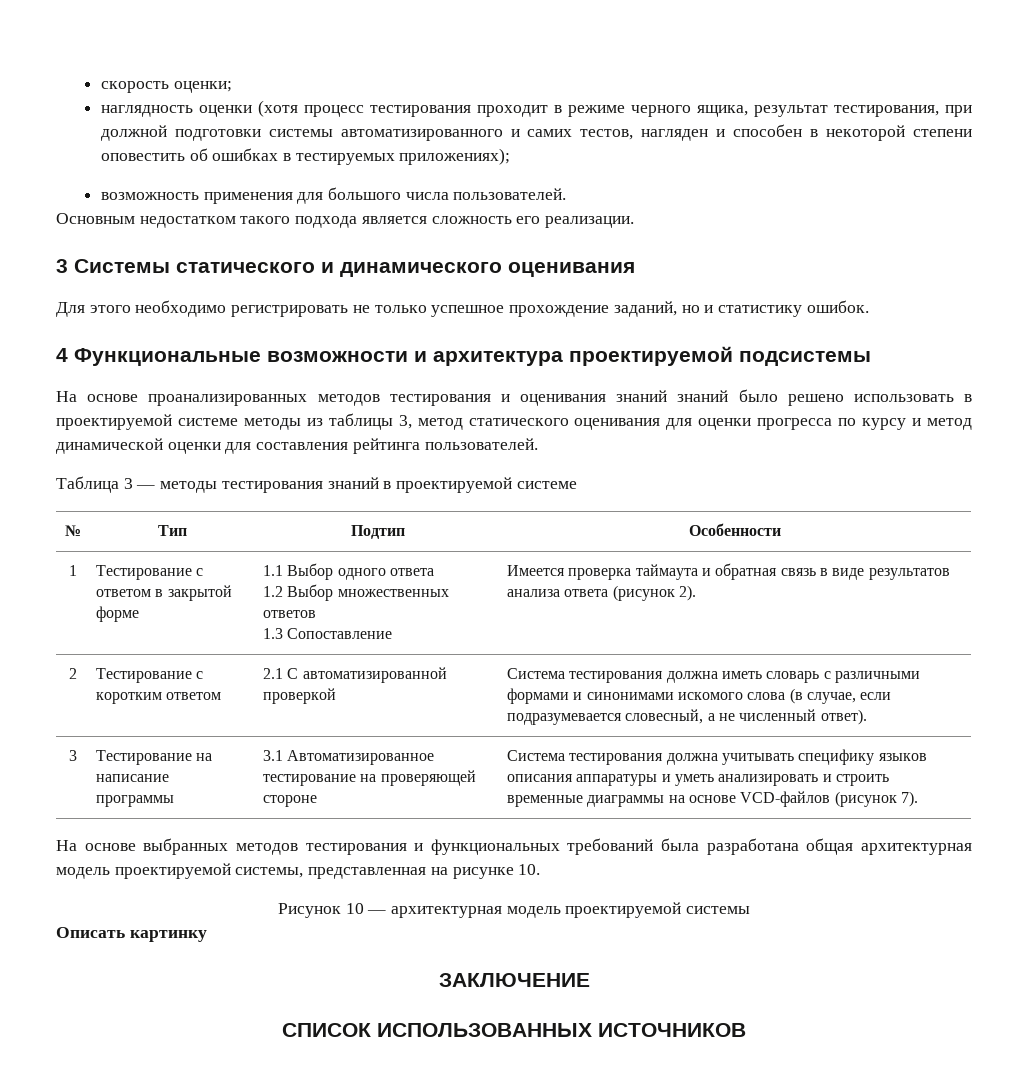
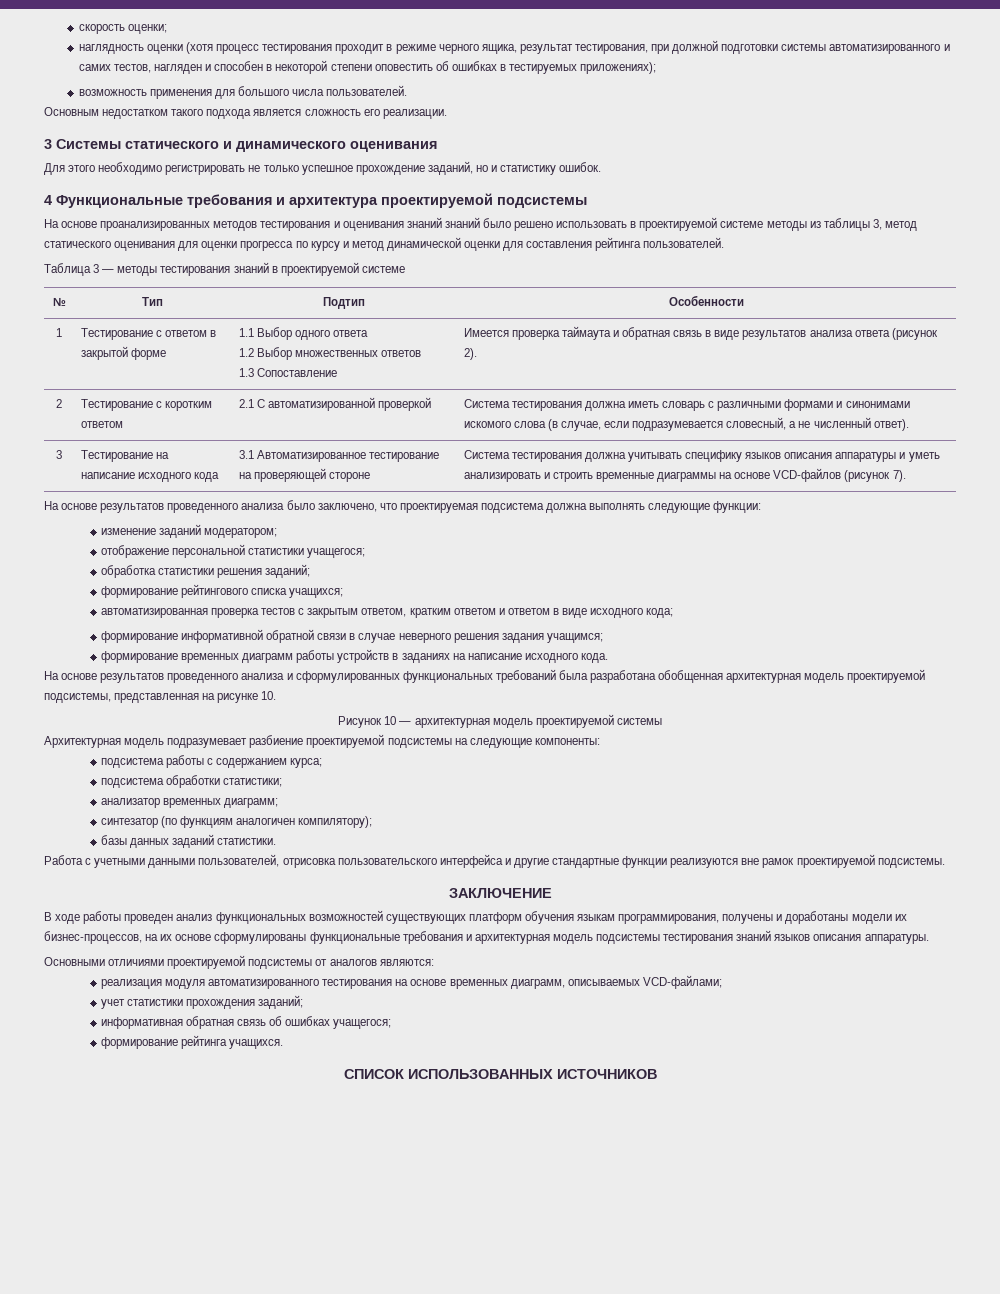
- 4 Функциональные возможности и архитектура проектируемой подсистемы
+ 4 Функциональные требования и архитектура проектируемой подсистемы
- 3 | Тестирование на написание программы | 3.1 Автоматизированное тестирование на проверяющей стороне | Система тестирования должна учитывать специфику языков описания аппаратуры и уметь анализировать и строить временные диаграммы на основе VCD-файлов (рисунок 7).
+ 3 | Тестирование на написание исходного кода | 3.1 Автоматизированное тестирование на проверяющей стороне | Система тестирования должна учитывать специфику языков описания аппаратуры и уметь анализировать и строить временные диаграммы на основе VCD-файлов (рисунок 7).
- На основе выбранных методов тестирования и функциональных требований была разработана общая архитектурная модель проектируемой системы, представленная на рисунке 10.
+ На основе результатов проведенного анализа было заключено, что проектируемая подсистема должна выполнять следующие функции:
+ изменение заданий модератором;
+ отображение персональной статистики учащегося;
+ обработка статистики решения заданий;
+ формирование рейтингового списка учащихся;
+ автоматизированная проверка тестов с закрытым ответом, кратким ответом и ответом в виде исходного кода;
+ формирование информативной обратной связи в случае неверного решения задания учащимся;
+ формирование временных диаграмм работы устройств в заданиях на написание исходного кода.
+ На основе результатов проведенного анализа и сформулированных функциональных требований была разработана обобщенная архитектурная модель проектируемой подсистемы, представленная на рисунке 10.
- Описать картинку
+ Архитектурная модель подразумевает разбиение проектируемой подсистемы на следующие компоненты:
+ подсистема работы с содержанием курса;
+ подсистема обработки статистики;
+ анализатор временных диаграмм;
+ синтезатор (по функциям аналогичен компилятору);
+ базы данных заданий статистики.
+ Работа с учетными данными пользователей, отрисовка пользовательского интерфейса и другие стандартные функции реализуются вне рамок проектируемой подсистемы.
  ЗАКЛЮЧЕНИЕ
+ В ходе работы проведен анализ функциональных возможностей существующих платформ обучения языкам программирования, получены и доработаны модели их бизнес-процессов, на их основе сформулированы функциональные требования и архитектурная модель подсистемы тестирования знаний языков описания аппаратуры.
+ Основными отличиями проектируемой подсистемы от аналогов являются:
+ реализация модуля автоматизированного тестирования на основе временных диаграмм, описываемых VCD-файлами;
+ учет статистики прохождения заданий;
+ информативная обратная связь об ошибках учащегося;
+ формирование рейтинга учащихся.

